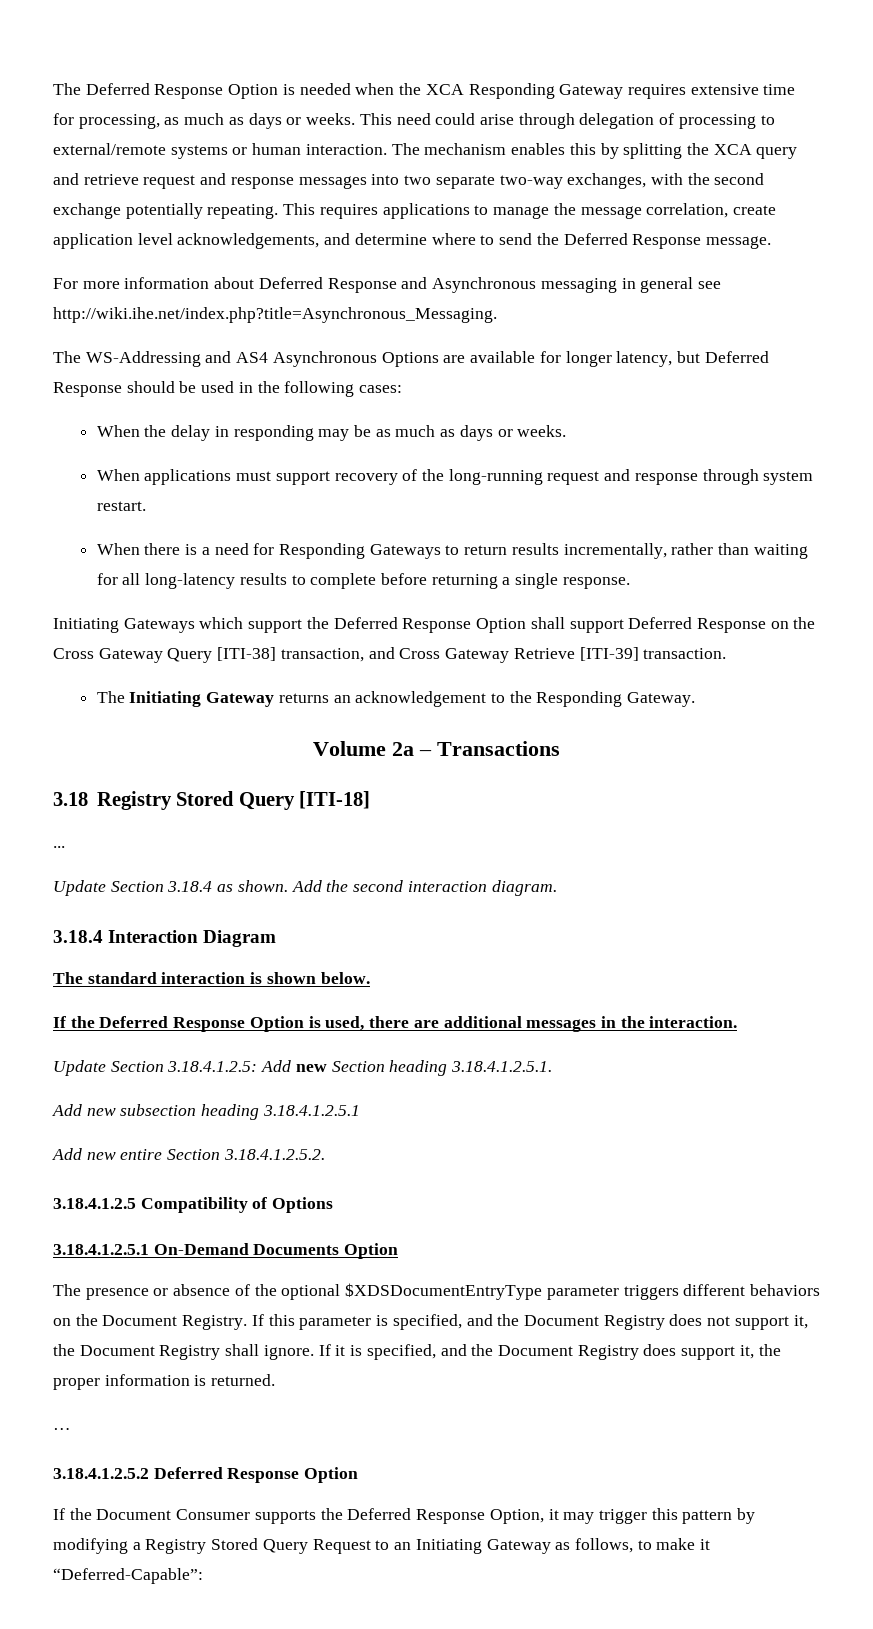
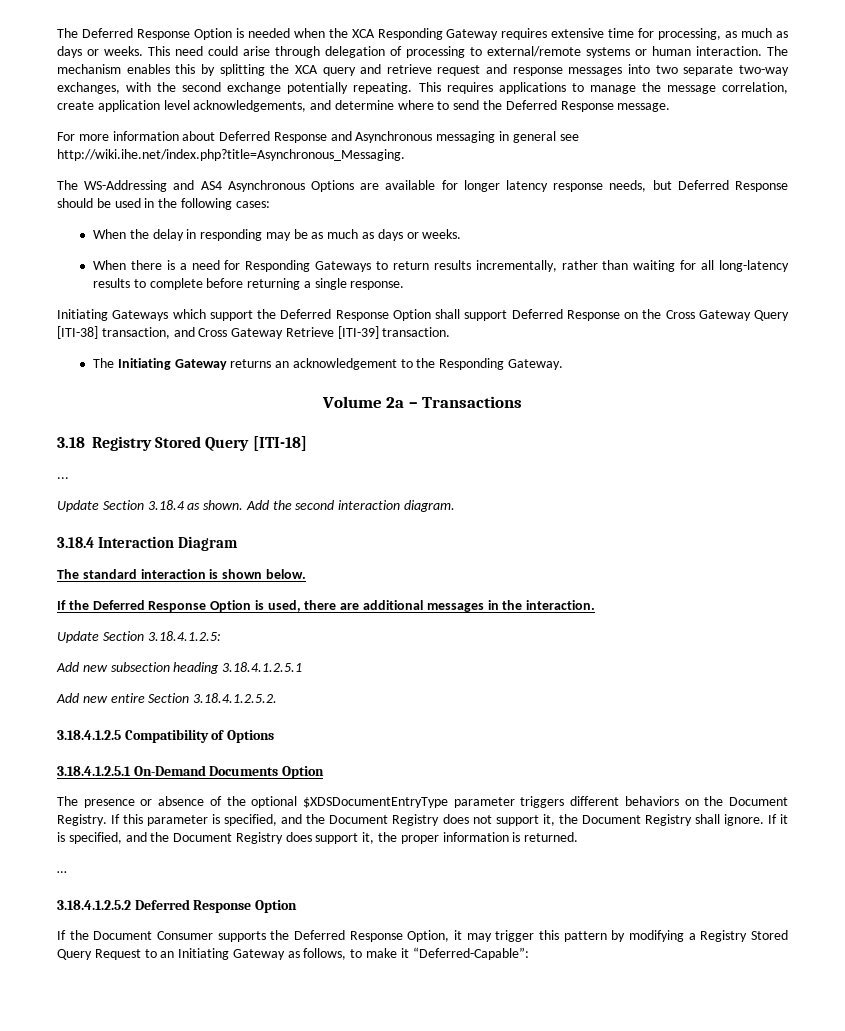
- The WS-Addressing and AS4 Asynchronous Options are available for longer latency, but Deferred Response should be used in the following cases:
+ The WS-Addressing and AS4 Asynchronous Options are available for longer latency response needs, but Deferred Response should be used in the following cases:
- When applications must support recovery of the long-running request and response through system restart.
- Update Section 3.18.4.1.2.5: Add new Section heading 3.18.4.1.2.5.1.
+ Update Section 3.18.4.1.2.5:

